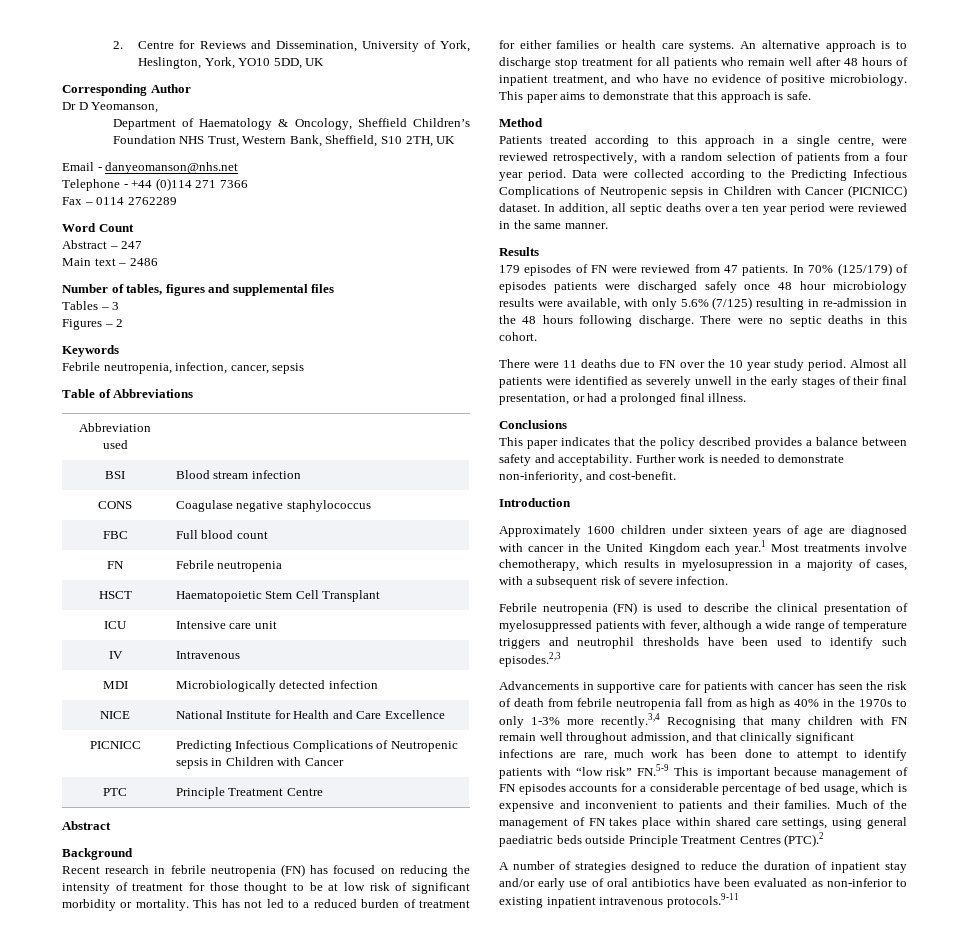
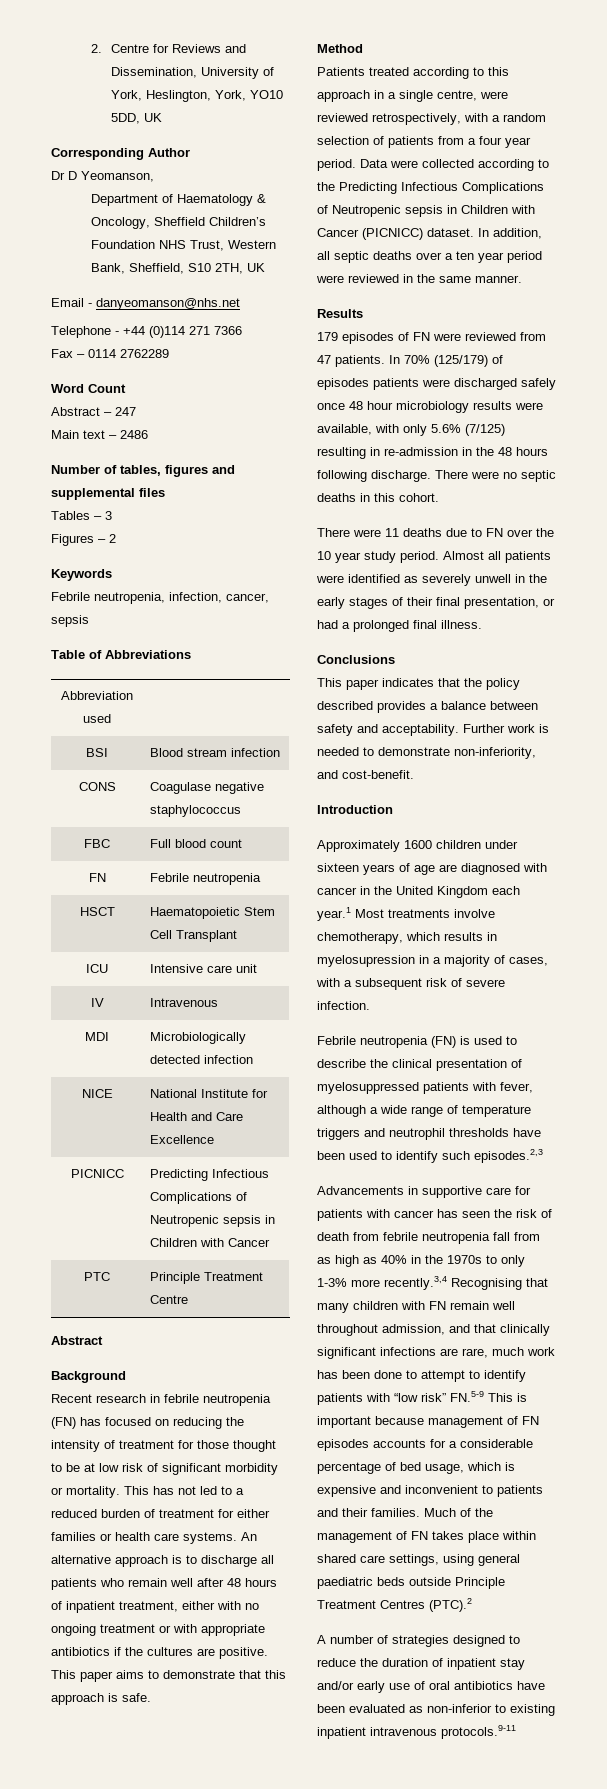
- An alternative approach is to discharge stop treatment for all patients who remain well after 48 hours of inpatient treatment, and who have no evidence of positive microbiology.
+ An alternative approach is to discharge all patients who remain well after 48 hours of inpatient treatment, either with no ongoing treatment or with appropriate antibiotics if the cultures are positive.

